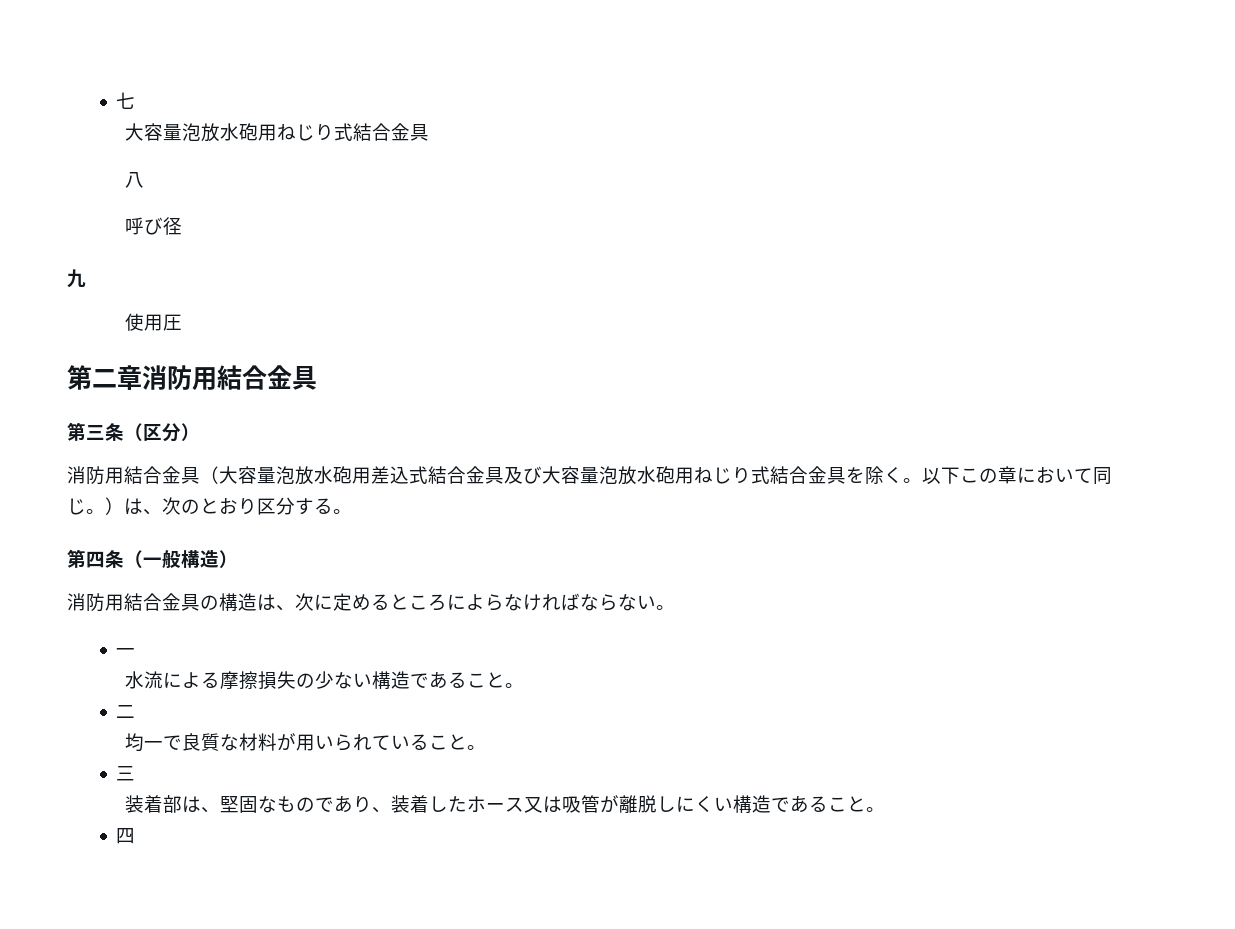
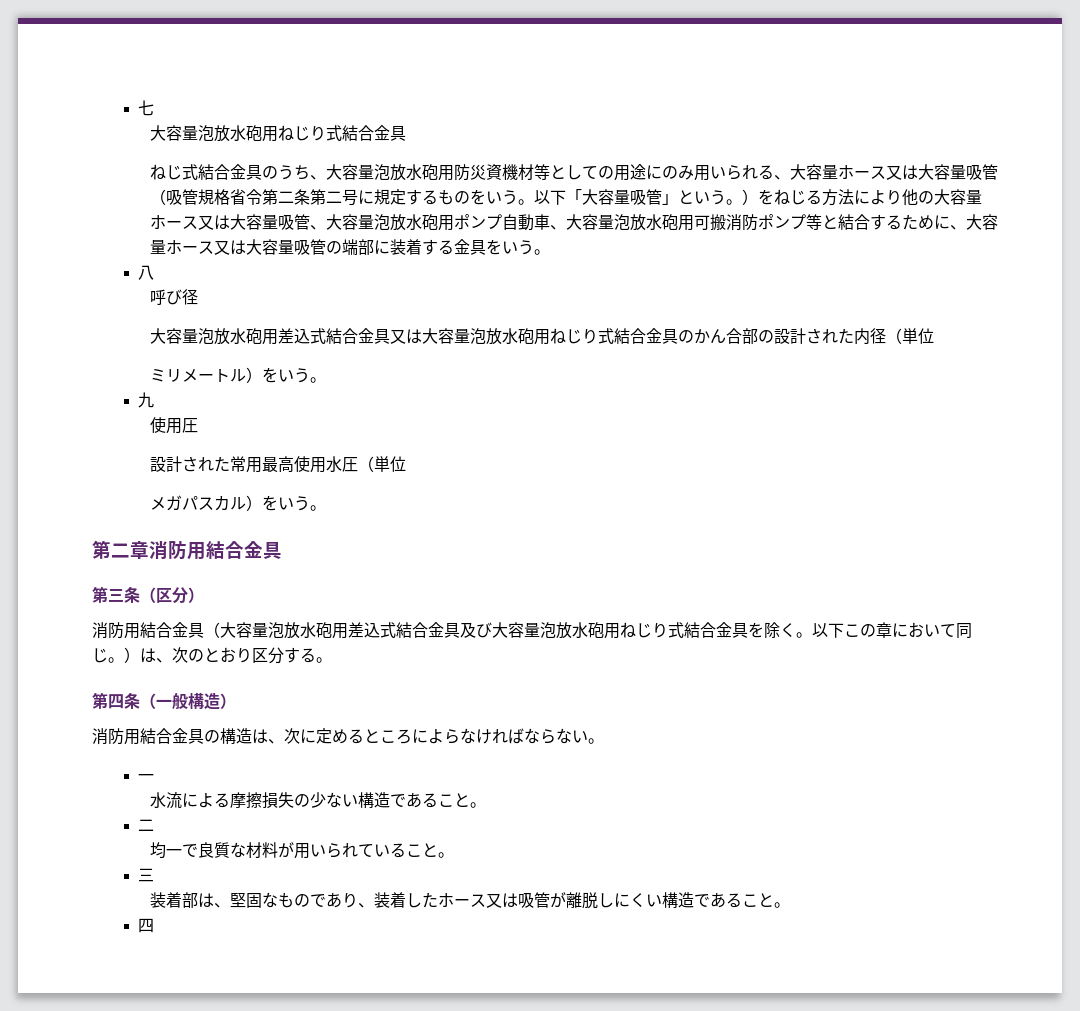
+ ねじ式結合金具のうち、大容量泡放水砲用防災資機材等としての用途にのみ用いられる、大容量ホース又は大容量吸管（吸管規格省令第二条第二号に規定するものをいう。以下「大容量吸管」という。）をねじる方法により他の大容量ホース又は大容量吸管、大容量泡放水砲用ポンプ自動車、大容量泡放水砲用可搬消防ポンプ等と結合するために、大容量ホース又は大容量吸管の端部に装着する金具をいう。
  八
  呼び径
+ 大容量泡放水砲用差込式結合金具又は大容量泡放水砲用ねじり式結合金具のかん合部の設計された内径（単位
+ ミリメートル）をいう。
  九
  使用圧
+ 設計された常用最高使用水圧（単位
+ メガパスカル）をいう。

